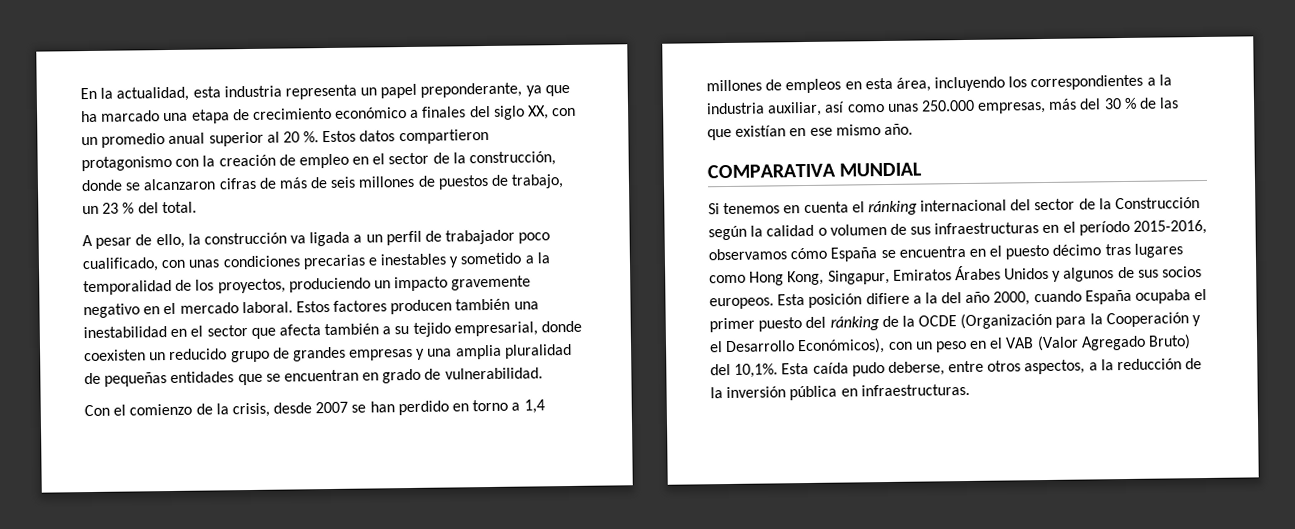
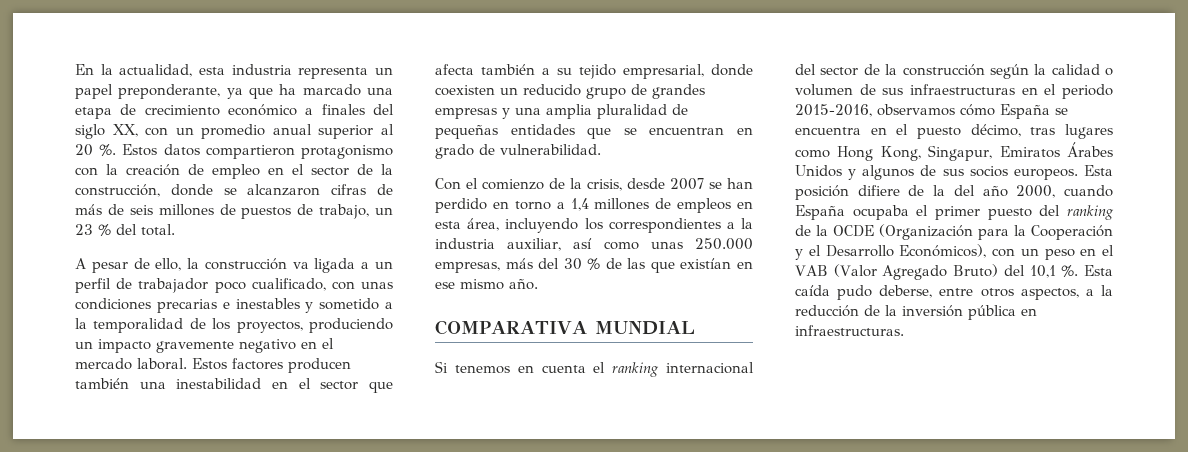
- Si tenemos en cuenta el ránking internacional del sector de la Construcción según la calidad o volumen de sus infraestructuras en el período 2015-2016, observamos cómo España se encuentra en el puesto décimo tras lugares como Hong Kong, Singapur, Emiratos Árabes Unidos y algunos de sus socios europeos.
+ Si tenemos en cuenta el ranking internacional del sector de la construcción según la calidad o volumen de sus infraestructuras en el periodo 2015-2016, observamos cómo España se encuentra en el puesto décimo, tras lugares como Hong Kong, Singapur, Emiratos Árabes Unidos y algunos de sus socios europeos.
- Esta posición difiere a la del año 2000, cuando España ocupaba el primer puesto del ránking de la OCDE (Organización para la Cooperación y el Desarrollo Económicos), con un peso en el VAB (Valor Agregado Bruto) del 10,1%.
+ Esta posición difiere de la del año 2000, cuando España ocupaba el primer puesto del ranking de la OCDE (Organización para la Cooperación y el Desarrollo Económicos), con un peso en el VAB (Valor Agregado Bruto) del 10,1 %.

